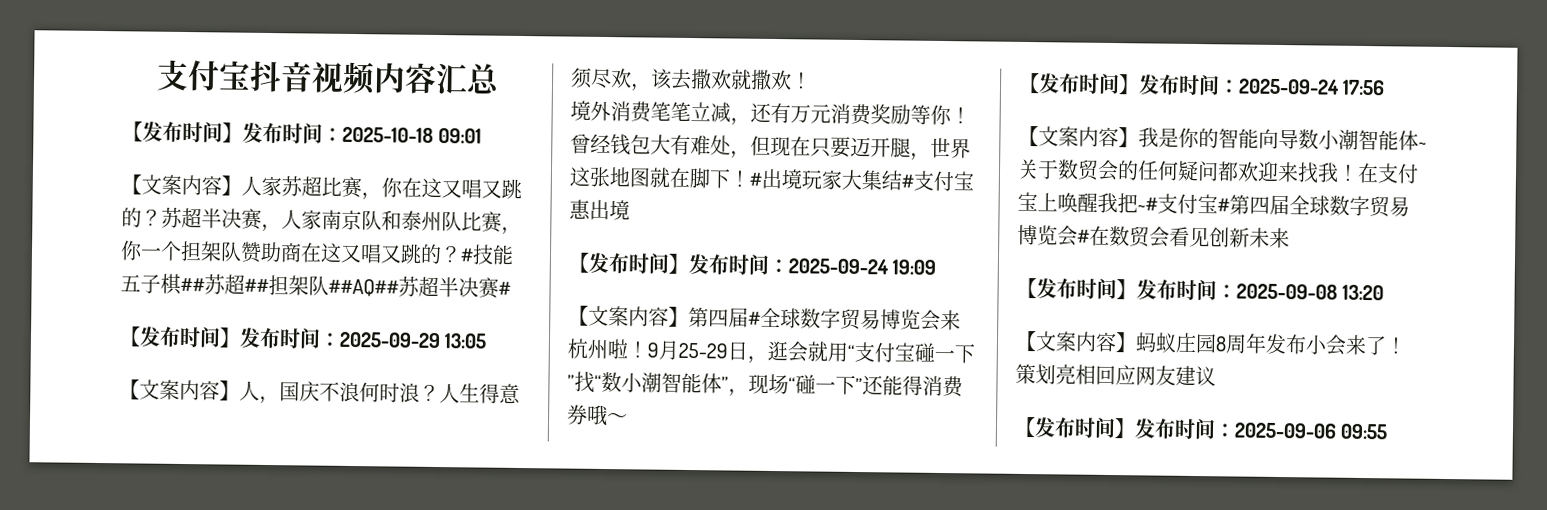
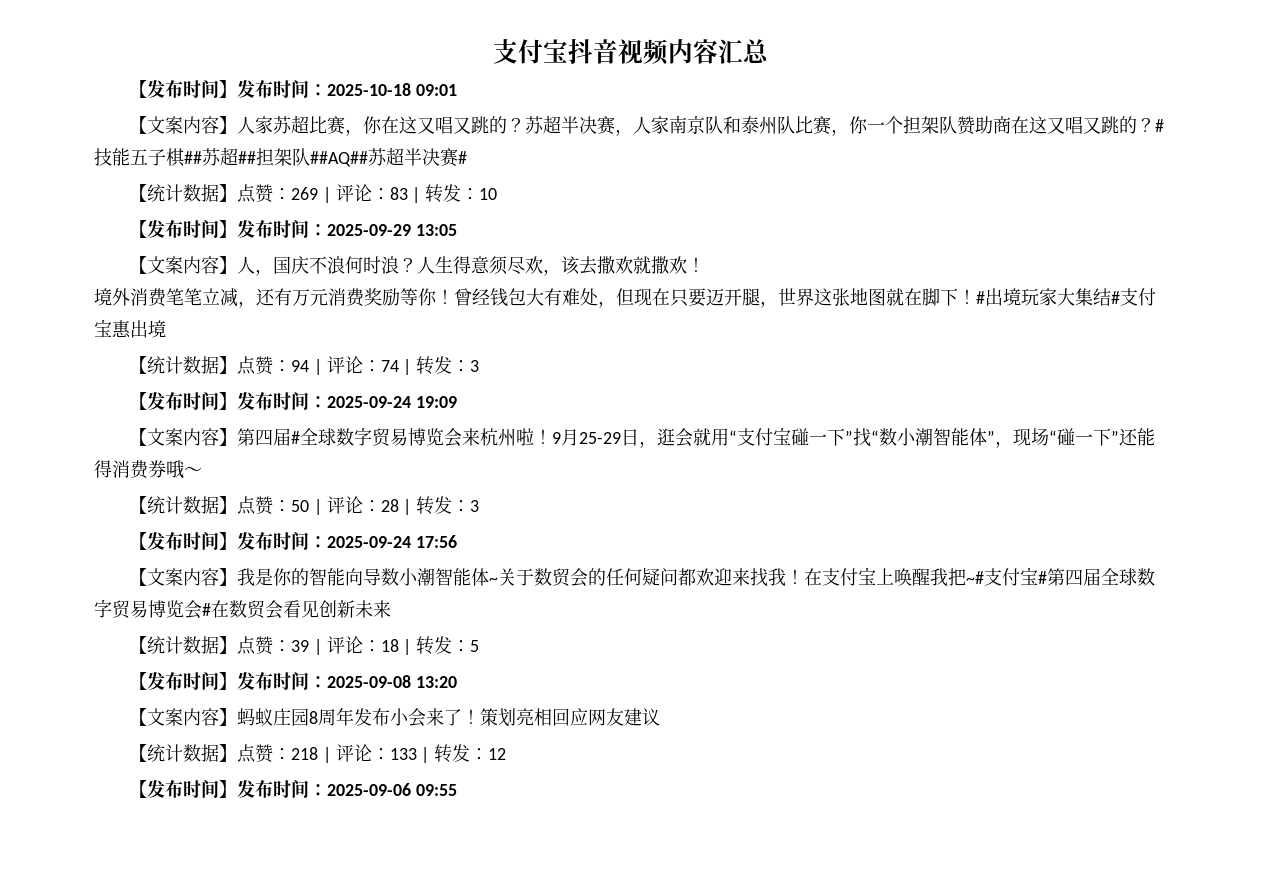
+ 【统计数据】点赞：269 | 评论：83 | 转发：10
+ 【统计数据】点赞：94 | 评论：74 | 转发：3
+ 【统计数据】点赞：50 | 评论：28 | 转发：3
+ 【统计数据】点赞：39 | 评论：18 | 转发：5
+ 【统计数据】点赞：218 | 评论：133 | 转发：12

